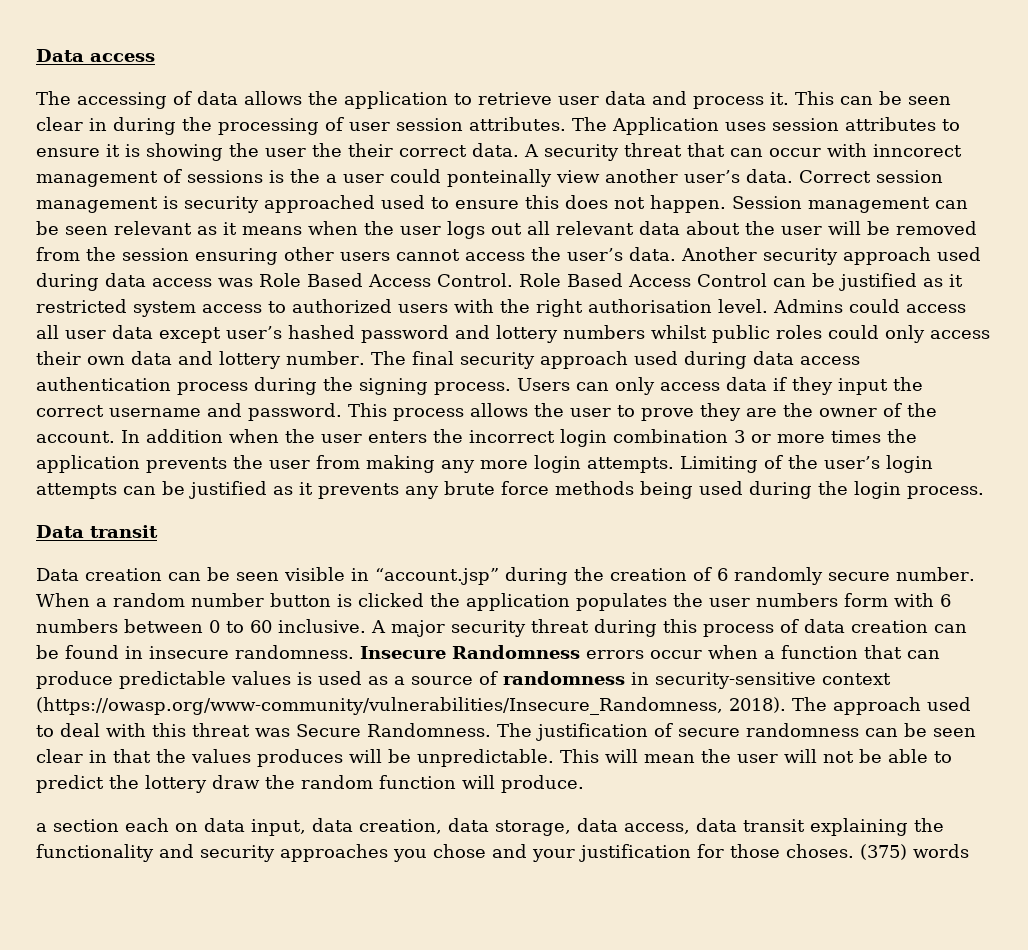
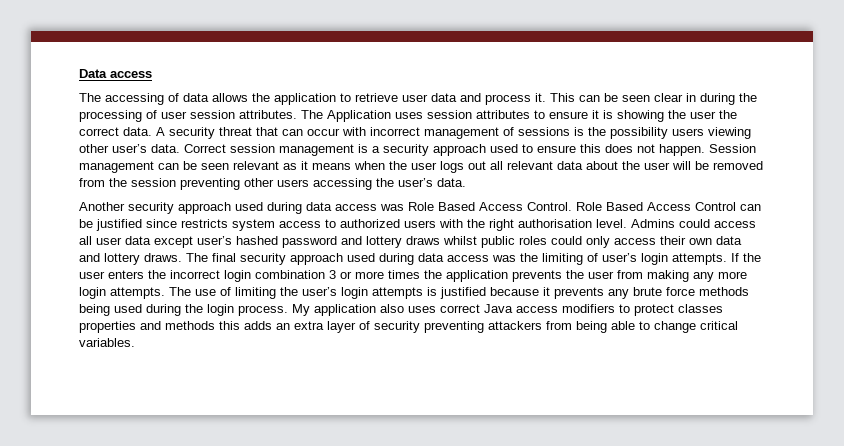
- The Application uses session attributes to ensure it is showing the user the their correct data.
+ The Application uses session attributes to ensure it is showing the user the correct data.
- A security threat that can occur with inncorect management of sessions is the a user could ponteinally view another user’s data.
+ A security threat that can occur with incorrect management of sessions is the possibility users viewing other user’s data.
- Correct session management is security approached used to ensure this does not happen.
+ Correct session management is a security approach used to ensure this does not happen.
- Session management can be seen relevant as it means when the user logs out all relevant data about the user will be removed from the session ensuring other users cannot access the user’s data. Another security approach used during data access was Role Based Access Control.
+ Session management can be seen relevant as it means when the user logs out all relevant data about the user will be removed from the session preventing other users accessing the user’s data.
+ Another security approach used during data access was Role Based Access Control.
- Role Based Access Control can be justified as it restricted system access to authorized users with the right authorisation level.
+ Role Based Access Control can be justified since restricts system access to authorized users with the right authorisation level.
- Admins could access all user data except user’s hashed password and lottery numbers whilst public roles could only access their own data and lottery number.
+ Admins could access all user data except user’s hashed password and lottery draws whilst public roles could only access their own data and lottery draws.
- The final security approach used during data access authentication process during the signing process. Users can only access data if they input the correct username and password. This process allows the user to prove they are the owner of the account. In addition when the user enters the incorrect login combination 3 or more times the application prevents the user from making any more login attempts.
+ The final security approach used during data access was the limiting of user’s login attempts. If the user enters the incorrect login combination 3 or more times the application prevents the user from making any more login attempts.
- Limiting of the user’s login attempts can be justified as it prevents any brute force methods being used during the login process.
- Data transit
- Data creation can be seen visible in “account.jsp” during the creation of 6 randomly secure number. When a random number button is clicked the application populates the user numbers form with 6 numbers between 0 to 60 inclusive. A major security threat during this process of data creation can be found in insecure randomness. Insecure Randomness errors occur when a function that can produce predictable values is used as a source of randomness in security-sensitive context (https://owasp.org/www-community/vulnerabilities/Insecure_Randomness, 2018). The approach used to deal with this threat was Secure Randomness. The justification of secure randomness can be seen clear in that the values produces will be unpredictable. This will mean the user will not be able to predict the lottery draw the random function will produce.
- a section each on data input, data creation, data storage, data access, data transit explaining the functionality and security approaches you chose and your justification for those choses. (375) words
+ The use of limiting the user’s login attempts is justified because it prevents any brute force methods being used during the login process. My application also uses correct Java access modifiers to protect classes properties and methods this adds an extra layer of security preventing attackers from being able to change critical variables.

